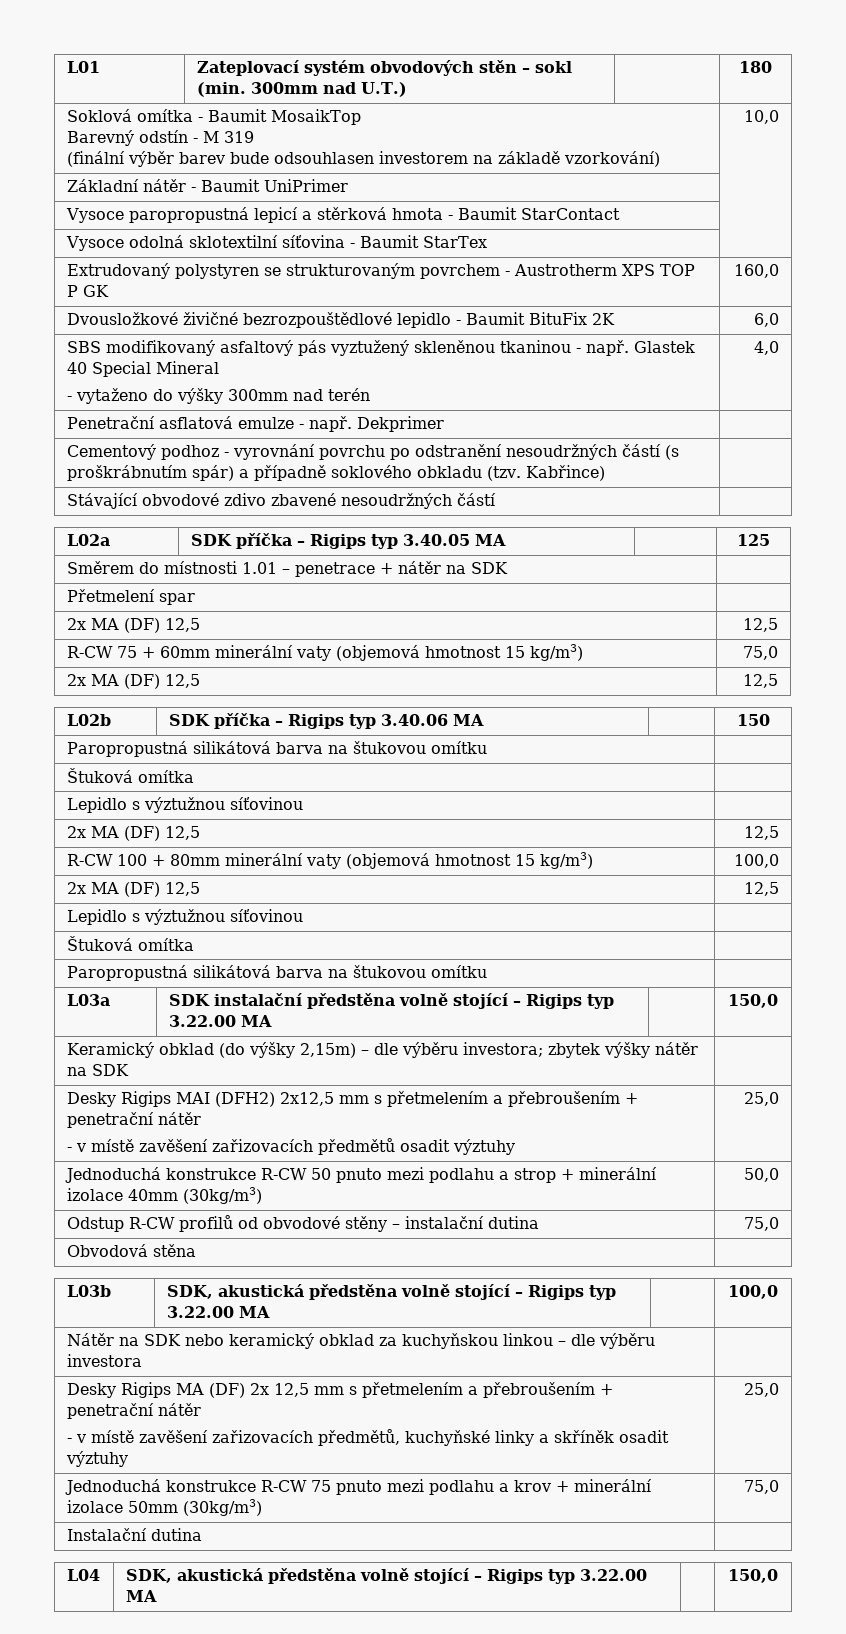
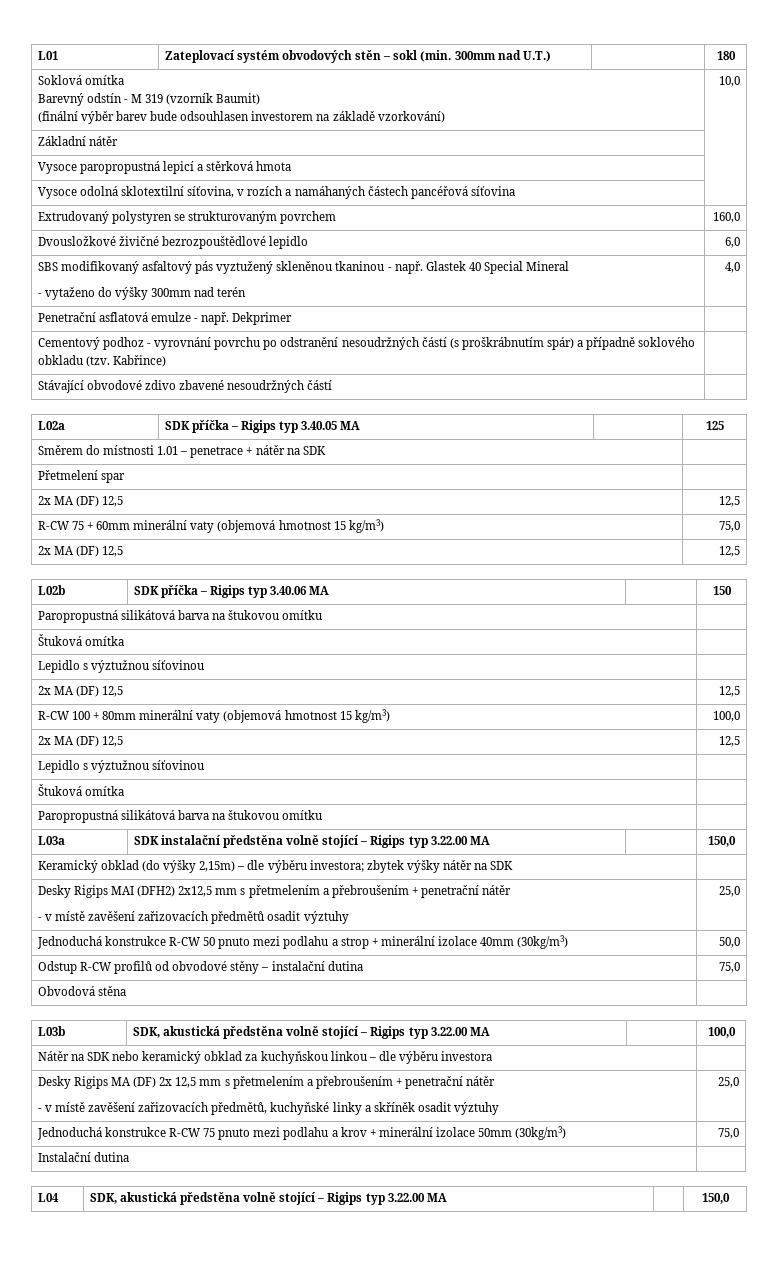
- Soklová omítka - Baumit MosaikTop
- Barevný odstín - M 319
+ Soklová omítka
+ Barevný odstín - M 319 (vzorník Baumit)
- Základní nátěr - Baumit UniPrimer |
+ Základní nátěr |
- Vysoce paropropustná lepicí a stěrková hmota - Baumit StarContact |
+ Vysoce paropropustná lepicí a stěrková hmota |
- Vysoce odolná sklotextilní síťovina - Baumit StarTex |
+ Vysoce odolná sklotextilní síťovina, v rozích a namáhaných částech pancéřová síťovina |
- Extrudovaný polystyren se strukturovaným povrchem - Austrotherm XPS TOP P GK | 160,0
+ Extrudovaný polystyren se strukturovaným povrchem | 160,0
- Dvousložkové živičné bezrozpouštědlové lepidlo - Baumit BituFix 2K | 6,0
+ Dvousložkové živičné bezrozpouštědlové lepidlo | 6,0

